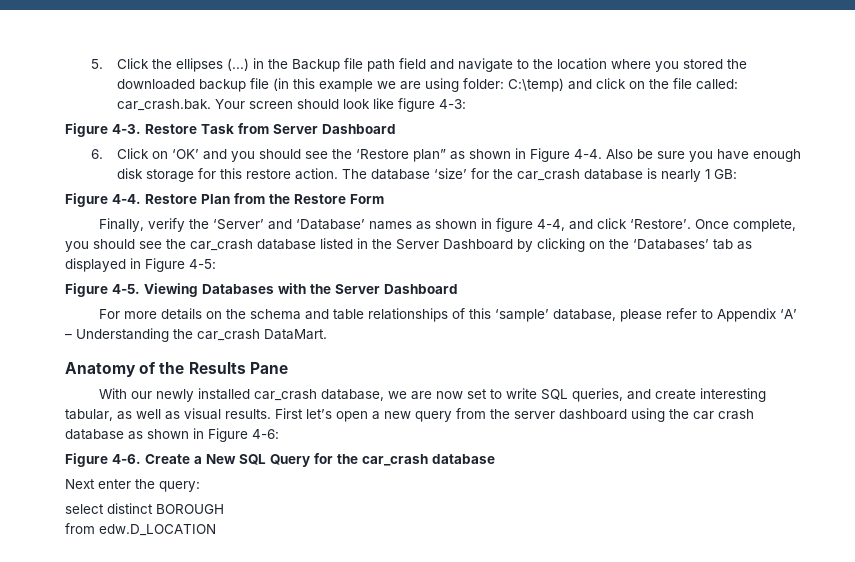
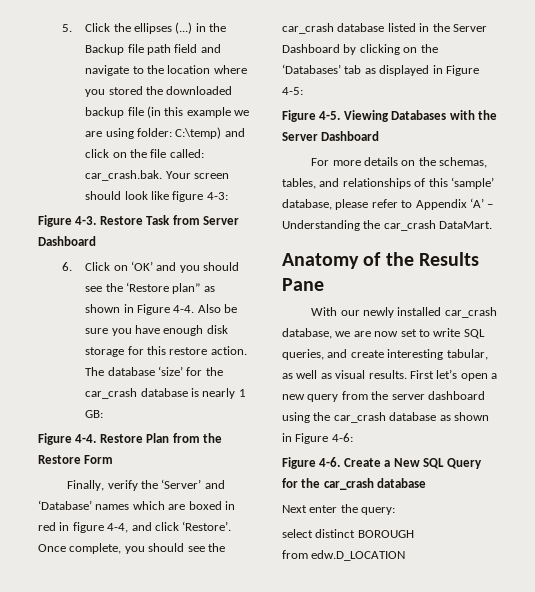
- Finally, verify the ‘Server’ and ‘Database’ names as shown in figure 4-4, and click ‘Restore’.
+ Finally, verify the ‘Server’ and ‘Database’ names which are boxed in red in figure 4-4, and click ‘Restore’.
- For more details on the schema and table relationships of this ‘sample’ database, please refer to Appendix ‘A’ – Understanding the car_crash DataMart.
+ For more details on the schemas, tables, and relationships of this ‘sample’ database, please refer to Appendix ‘A’ – Understanding the car_crash DataMart.
- First let’s open a new query from the server dashboard using the car crash database as shown in Figure 4-6:
+ First let’s open a new query from the server dashboard using the car_crash database as shown in Figure 4-6:

